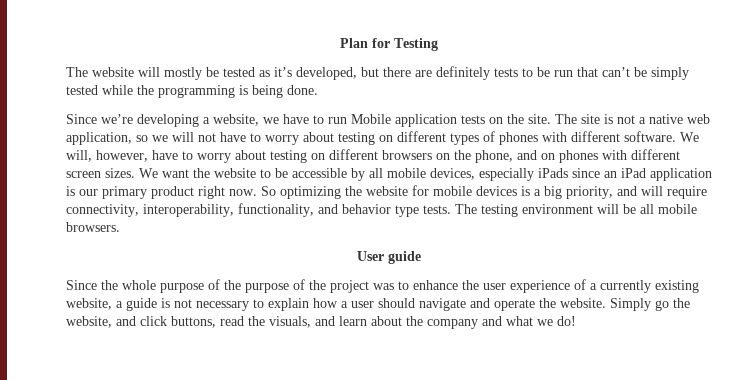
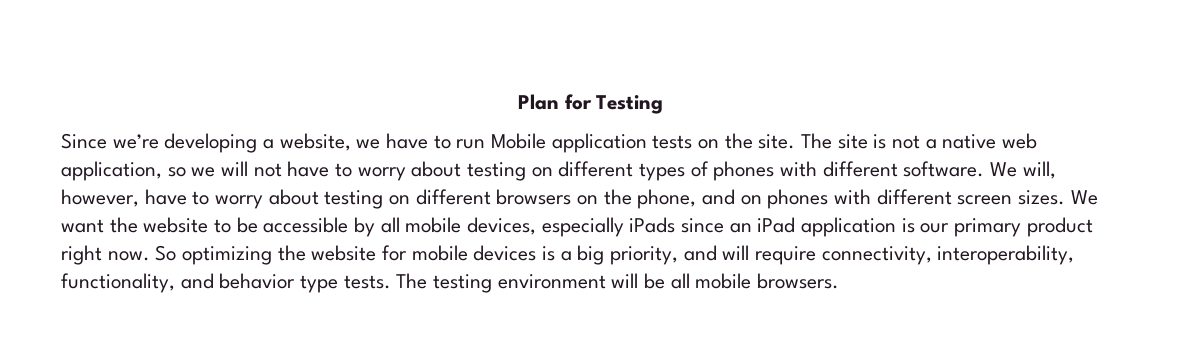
- The website will mostly be tested as it’s developed, but there are definitely tests to be run that can’t be simply tested while the programming is being done.
- User guide
- Since the whole purpose of the purpose of the project was to enhance the user experience of a currently existing website, a guide is not necessary to explain how a user should navigate and operate the website. Simply go the website, and click buttons, read the visuals, and learn about the company and what we do!

